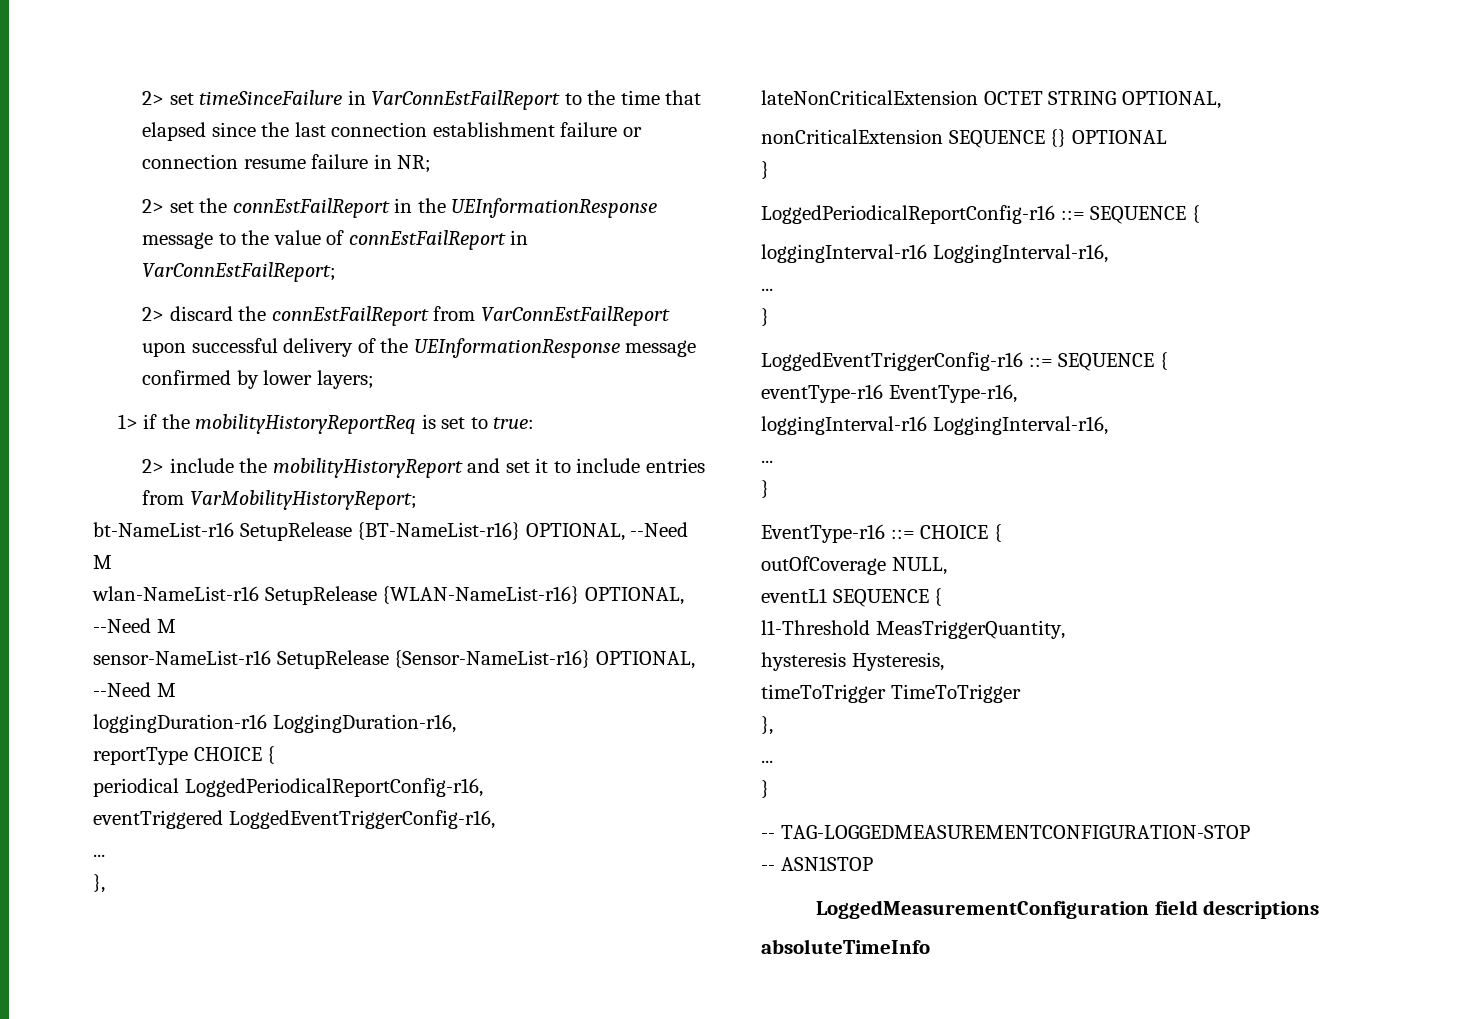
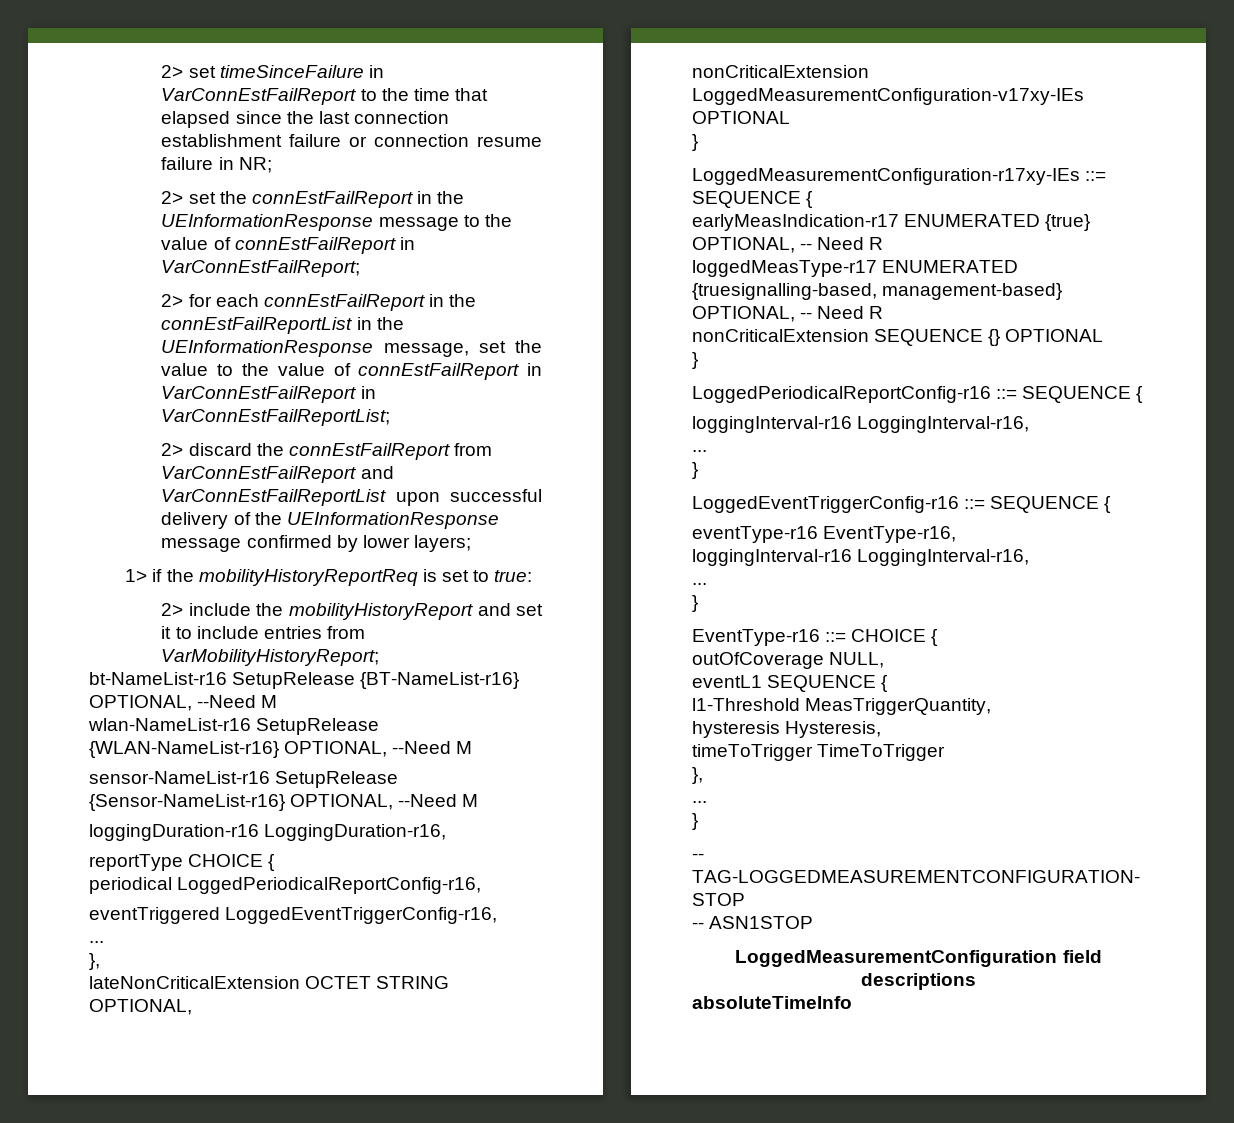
+ 2> for each connEstFailReport in the connEstFailReportList in the UEInformationResponse message, set the value to the value of connEstFailReport in VarConnEstFailReport in VarConnEstFailReportList;
- 2> discard the connEstFailReport from VarConnEstFailReport upon successful delivery of the UEInformationResponse message confirmed by lower layers;
+ 2> discard the connEstFailReport from VarConnEstFailReport and VarConnEstFailReportList upon successful delivery of the UEInformationResponse message confirmed by lower layers;
+ nonCriticalExtension LoggedMeasurementConfiguration-v17xy-IEs OPTIONAL
+ }
+ LoggedMeasurementConfiguration-r17xy-IEs ::= SEQUENCE {
+ earlyMeasIndication-r17 ENUMERATED {true} OPTIONAL, -- Need R
+ loggedMeasType-r17 ENUMERATED {truesignalling-based, management-based} OPTIONAL, -- Need R

